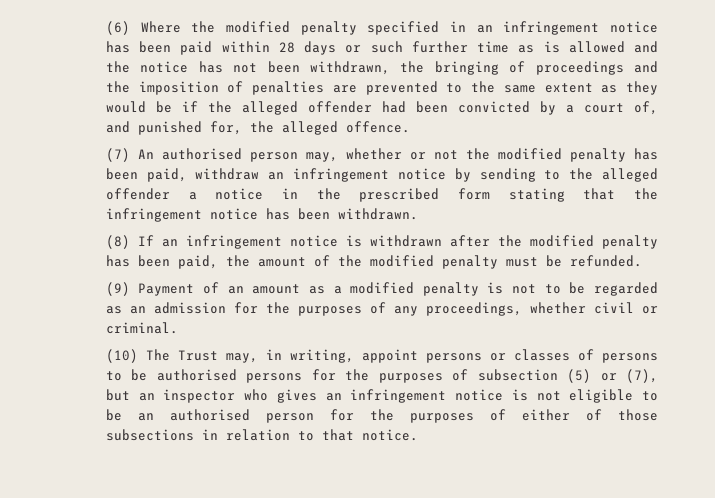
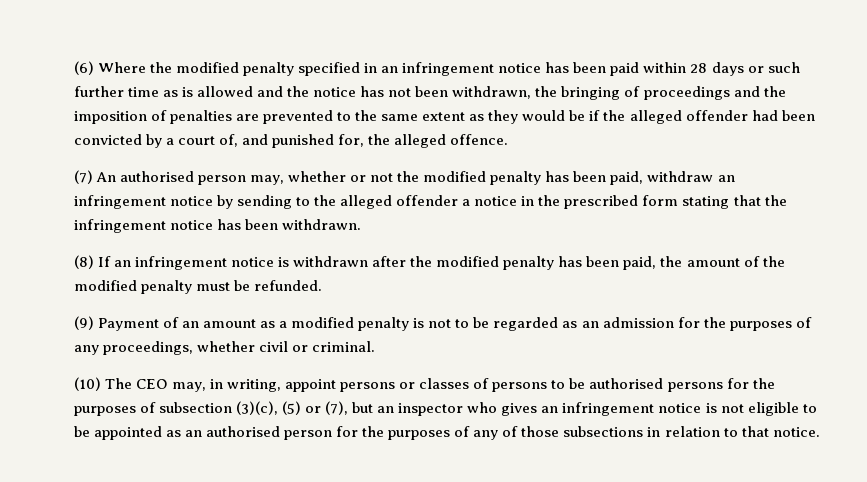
- (10) The Trust may, in writing, appoint persons or classes of persons to be authorised persons for the purposes of subsection (5) or (7), but an inspector who gives an infringement notice is not eligible to be an authorised person for the purposes of either of those subsections in relation to that notice.
+ (10) The CEO may, in writing, appoint persons or classes of persons to be authorised persons for the purposes of subsection (3)(c), (5) or (7), but an inspector who gives an infringement notice is not eligible to be appointed as an authorised person for the purposes of any of those subsections in relation to that notice.

